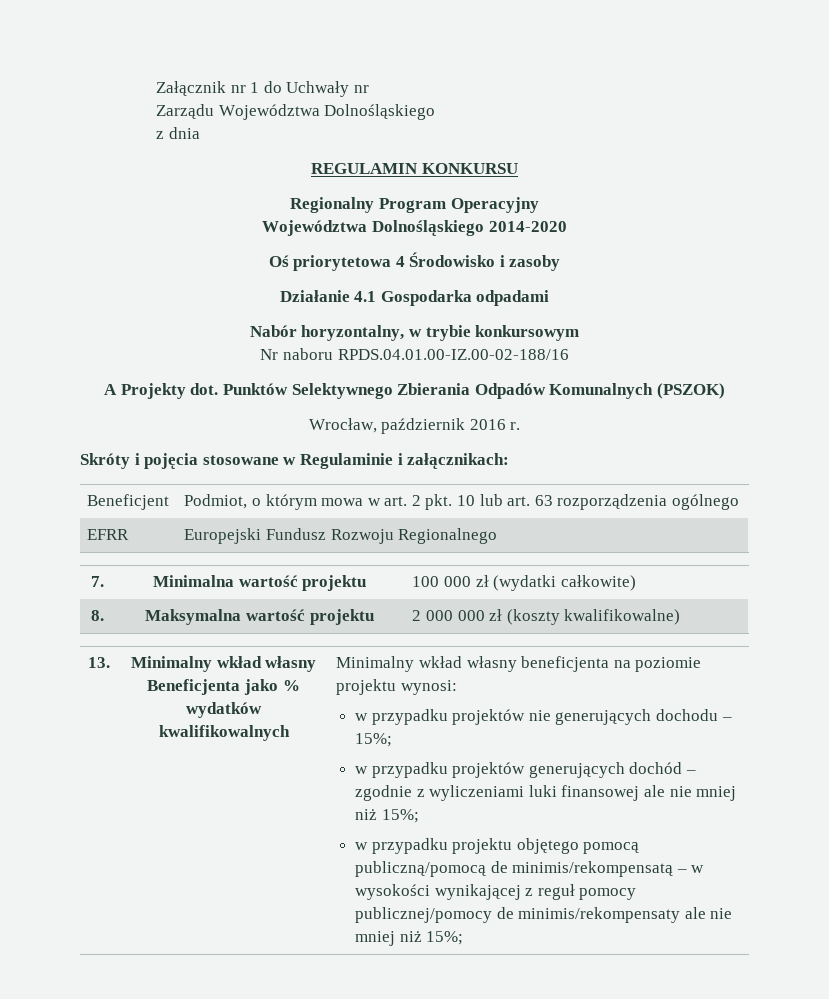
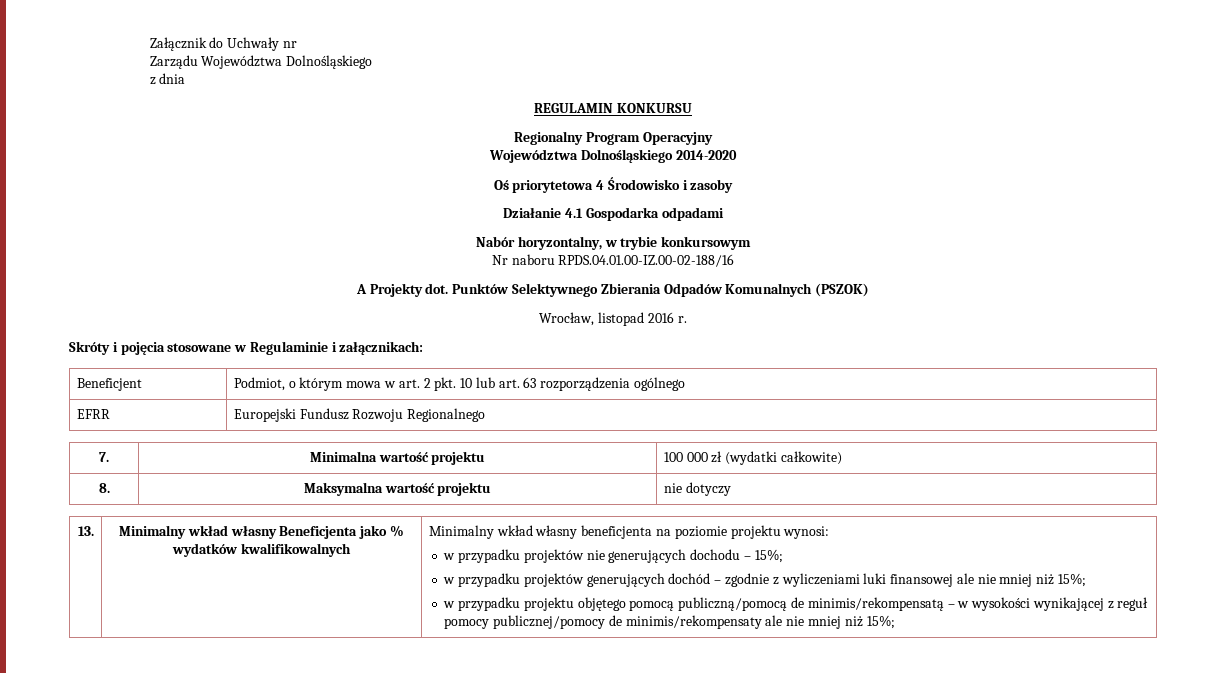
- Załącznik nr 1 do Uchwały nr
+ Załącznik do Uchwały nr
- Wrocław, październik 2016 r.
+ Wrocław, listopad 2016 r.
- 8. | Maksymalna wartość projektu | 2 000 000 zł (koszty kwalifikowalne)
+ 8. | Maksymalna wartość projektu | nie dotyczy

